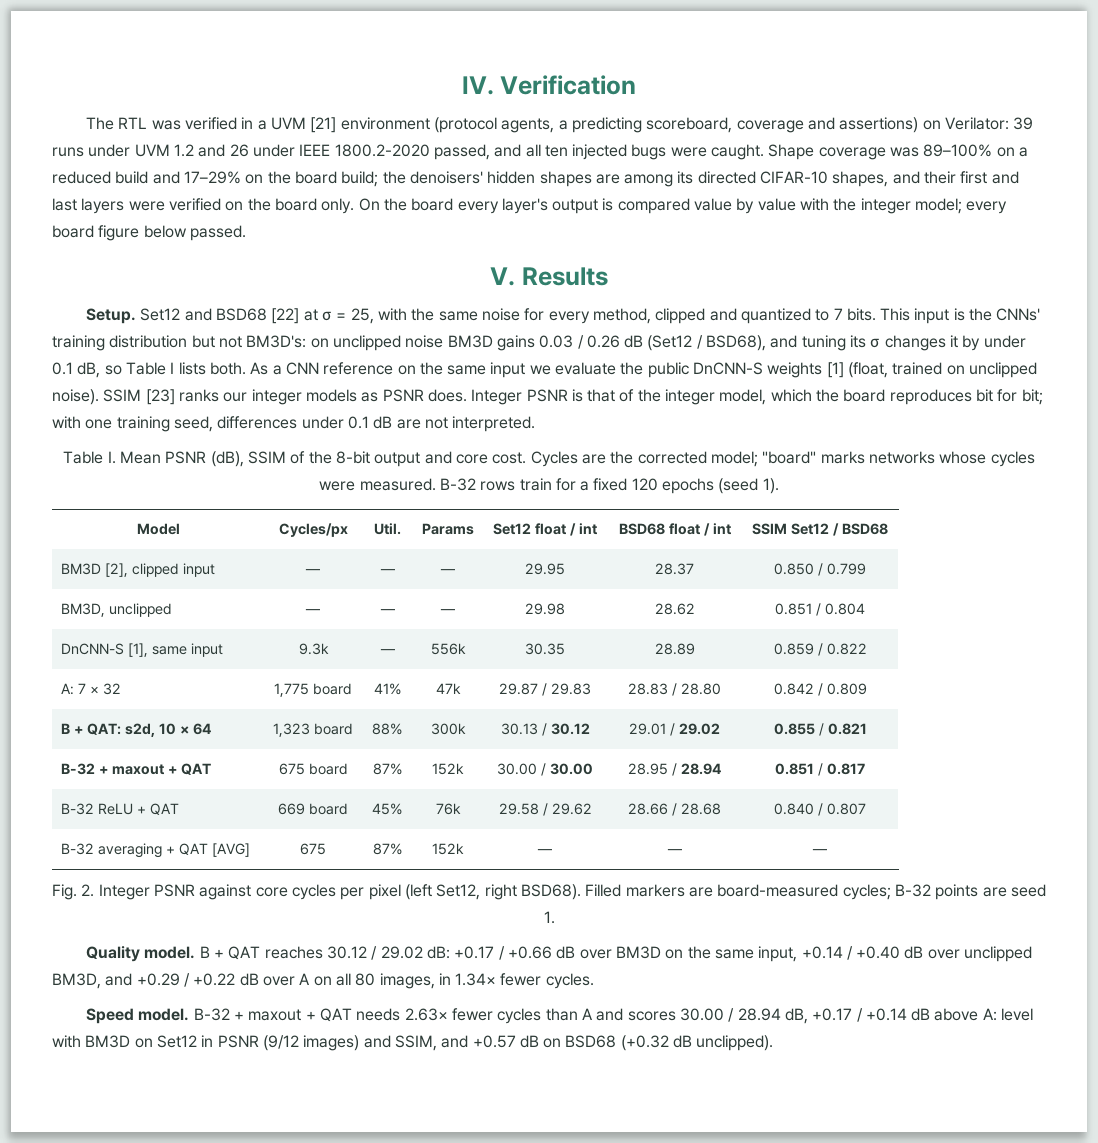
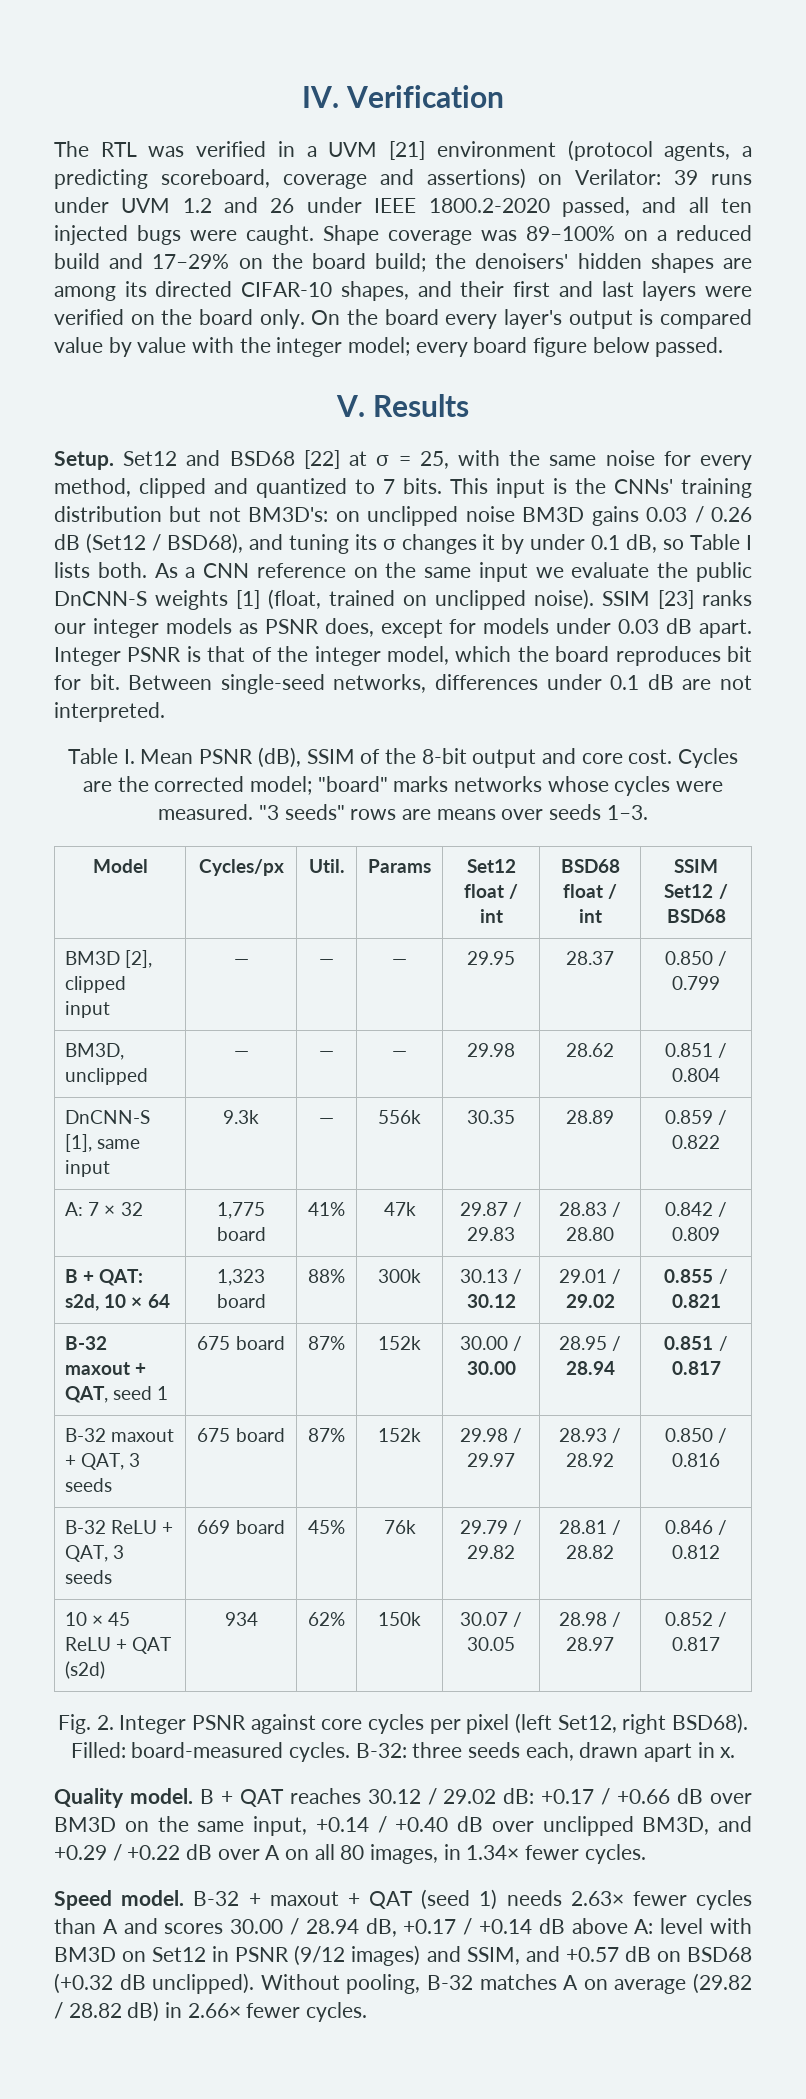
- SSIM [23] ranks our integer models as PSNR does.
+ SSIM [23] ranks our integer models as PSNR does, except for models under 0.03 dB apart.
- Integer PSNR is that of the integer model, which the board reproduces bit for bit; with one training seed, differences under 0.1 dB are not interpreted.
+ Integer PSNR is that of the integer model, which the board reproduces bit for bit. Between single-seed networks, differences under 0.1 dB are not interpreted.
- B-32 rows train for a fixed 120 epochs (seed 1).
+ "3 seeds" rows are means over seeds 1–3.
- B-32 + maxout + QAT | 675 board | 87% | 152k | 30.00 / 30.00 | 28.95 / 28.94 | 0.851 / 0.817
+ B-32 maxout + QAT, seed 1 | 675 board | 87% | 152k | 30.00 / 30.00 | 28.95 / 28.94 | 0.851 / 0.817
+ B-32 maxout + QAT, 3 seeds | 675 board | 87% | 152k | 29.98 / 29.97 | 28.93 / 28.92 | 0.850 / 0.816
- B-32 ReLU + QAT | 669 board | 45% | 76k | 29.58 / 29.62 | 28.66 / 28.68 | 0.840 / 0.807
- B-32 averaging + QAT [AVG] | 675 | 87% | 152k | — | — | —
+ B-32 ReLU + QAT, 3 seeds | 669 board | 45% | 76k | 29.79 / 29.82 | 28.81 / 28.82 | 0.846 / 0.812
+ 10 × 45 ReLU + QAT (s2d) | 934 | 62% | 150k | 30.07 / 30.05 | 28.98 / 28.97 | 0.852 / 0.817
- Filled markers are board-measured cycles; B-32 points are seed 1.
+ Filled: board-measured cycles. B-32: three seeds each, drawn apart in x.
- B-32 + maxout + QAT needs 2.63× fewer cycles than A and scores 30.00 / 28.94 dB, +0.17 / +0.14 dB above A: level with BM3D on Set12 in PSNR (9/12 images) and SSIM, and +0.57 dB on BSD68 (+0.32 dB unclipped).
+ B-32 + maxout + QAT (seed 1) needs 2.63× fewer cycles than A and scores 30.00 / 28.94 dB, +0.17 / +0.14 dB above A: level with BM3D on Set12 in PSNR (9/12 images) and SSIM, and +0.57 dB on BSD68 (+0.32 dB unclipped).
+ Without pooling, B-32 matches A on average (29.82 / 28.82 dB) in 2.66× fewer cycles.

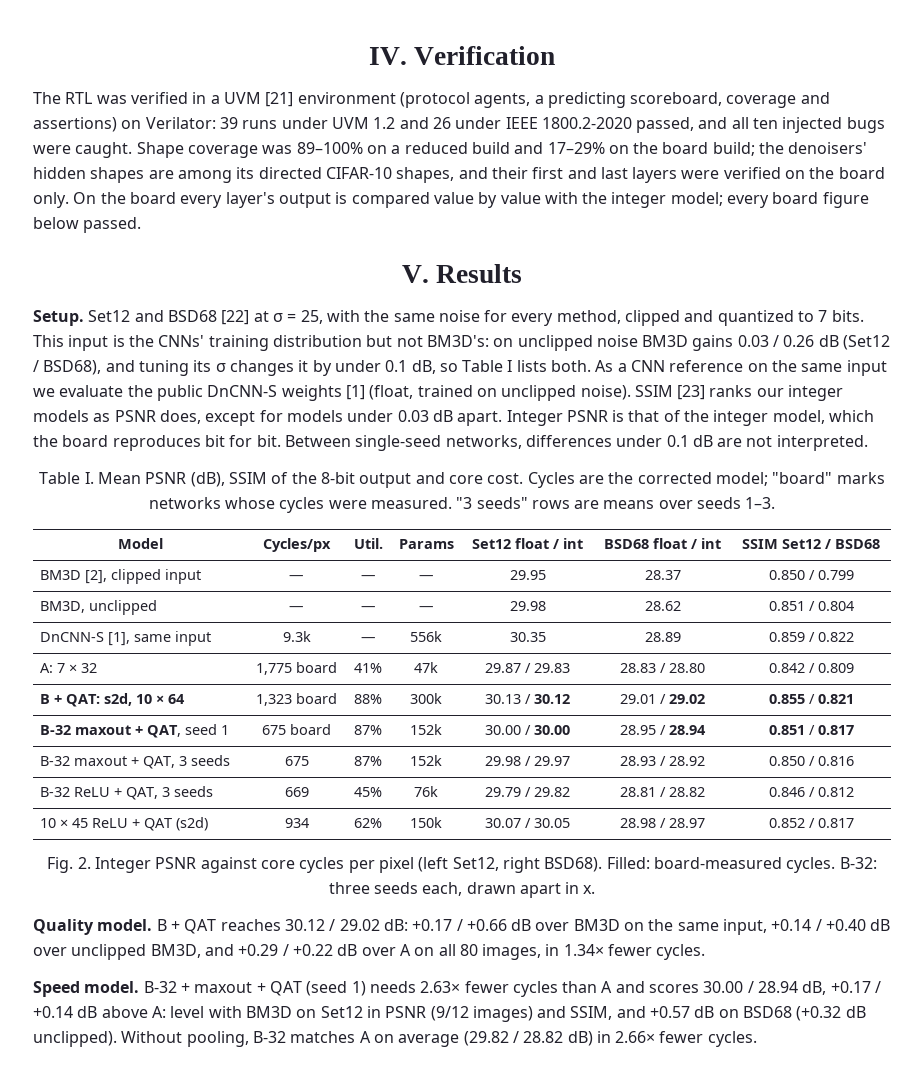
- B-32 maxout + QAT, 3 seeds | 675 board | 87% | 152k | 29.98 / 29.97 | 28.93 / 28.92 | 0.850 / 0.816
+ B-32 maxout + QAT, 3 seeds | 675 | 87% | 152k | 29.98 / 29.97 | 28.93 / 28.92 | 0.850 / 0.816
- B-32 ReLU + QAT, 3 seeds | 669 board | 45% | 76k | 29.79 / 29.82 | 28.81 / 28.82 | 0.846 / 0.812
+ B-32 ReLU + QAT, 3 seeds | 669 | 45% | 76k | 29.79 / 29.82 | 28.81 / 28.82 | 0.846 / 0.812

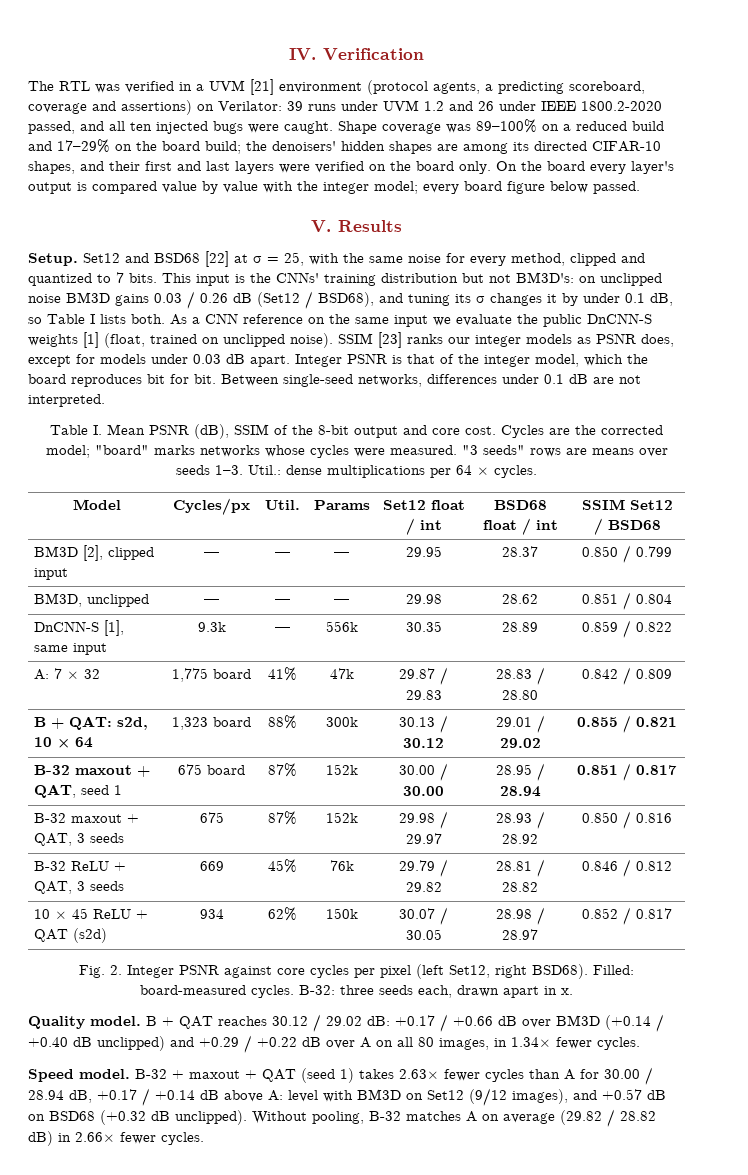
+ Util.: dense multiplications per 64 × cycles.
- B + QAT reaches 30.12 / 29.02 dB: +0.17 / +0.66 dB over BM3D on the same input, +0.14 / +0.40 dB over unclipped BM3D, and +0.29 / +0.22 dB over A on all 80 images, in 1.34× fewer cycles.
+ B + QAT reaches 30.12 / 29.02 dB: +0.17 / +0.66 dB over BM3D (+0.14 / +0.40 dB unclipped) and +0.29 / +0.22 dB over A on all 80 images, in 1.34× fewer cycles.
- B-32 + maxout + QAT (seed 1) needs 2.63× fewer cycles than A and scores 30.00 / 28.94 dB, +0.17 / +0.14 dB above A: level with BM3D on Set12 in PSNR (9/12 images) and SSIM, and +0.57 dB on BSD68 (+0.32 dB unclipped).
+ B-32 + maxout + QAT (seed 1) takes 2.63× fewer cycles than A for 30.00 / 28.94 dB, +0.17 / +0.14 dB above A: level with BM3D on Set12 (9/12 images), and +0.57 dB on BSD68 (+0.32 dB unclipped).

